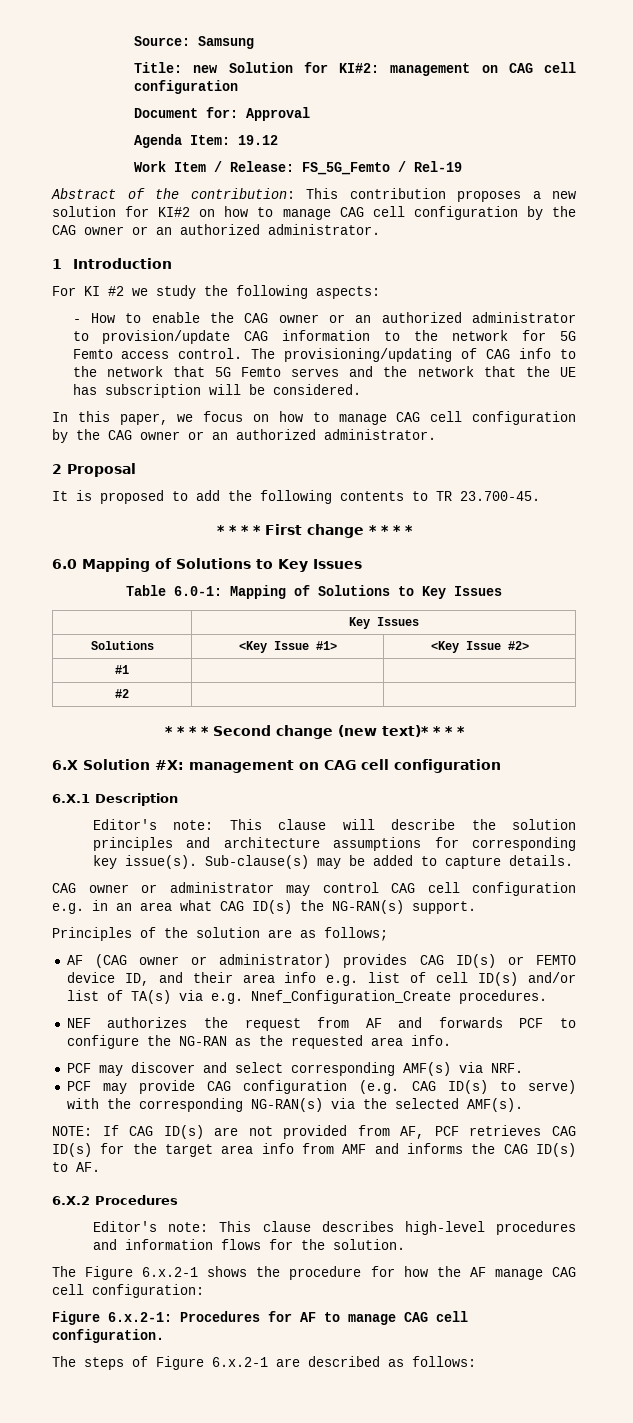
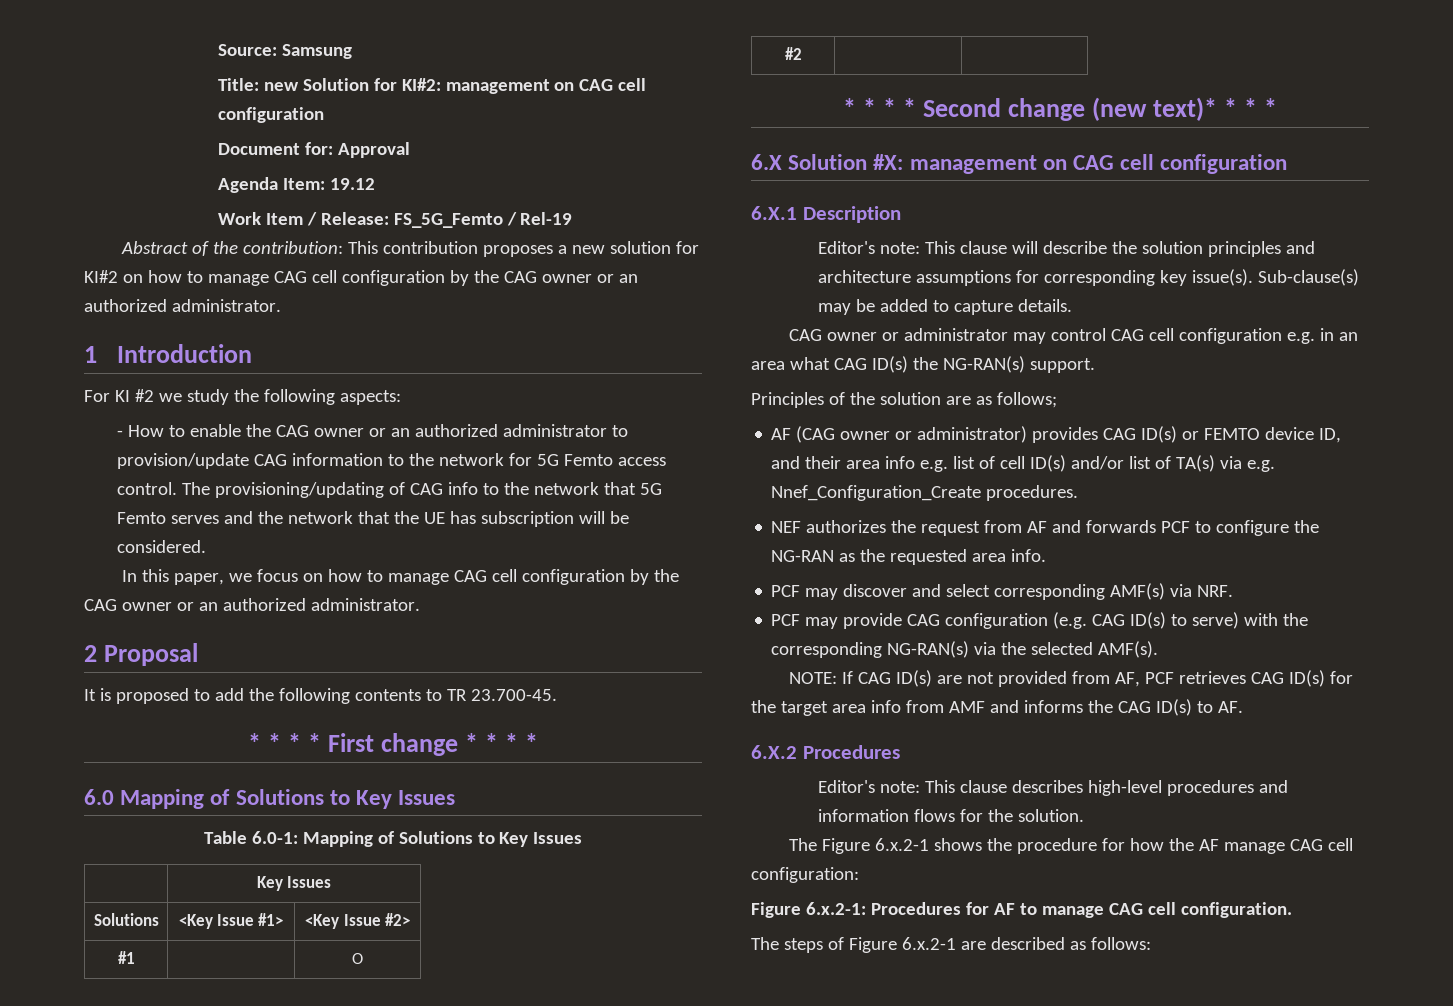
- #1 | |
+ #1 | | O

